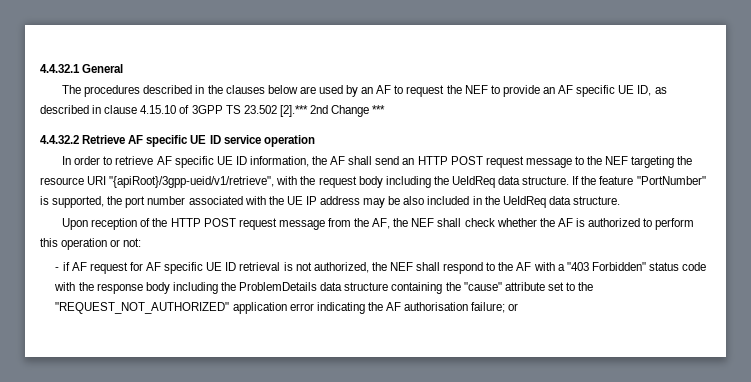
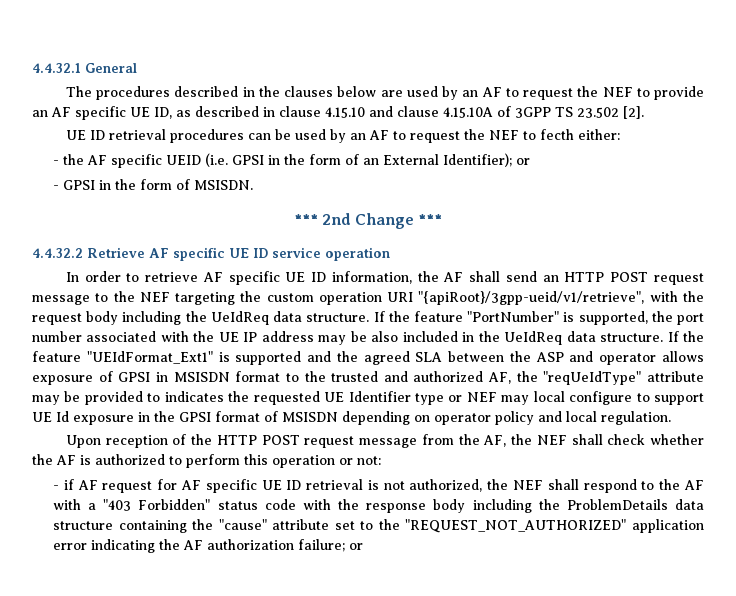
- The procedures described in the clauses below are used by an AF to request the NEF to provide an AF specific UE ID, as described in clause 4.15.10 of 3GPP TS 23.502 [2].*** 2nd Change ***
+ The procedures described in the clauses below are used by an AF to request the NEF to provide an AF specific UE ID, as described in clause 4.15.10 and clause 4.15.10A of 3GPP TS 23.502 [2].
+ UE ID retrieval procedures can be used by an AF to request the NEF to fecth either:
+ - the AF specific UEID (i.e. GPSI in the form of an External Identifier); or
+ - GPSI in the form of MSISDN.
+ *** 2nd Change ***
- In order to retrieve AF specific UE ID information, the AF shall send an HTTP POST request message to the NEF targeting the resource URI "{apiRoot}/3gpp-ueid/v1/retrieve", with the request body including the UeIdReq data structure.
+ In order to retrieve AF specific UE ID information, the AF shall send an HTTP POST request message to the NEF targeting the custom operation URI "{apiRoot}/3gpp-ueid/v1/retrieve", with the request body including the UeIdReq data structure.
+ If the feature "UEIdFormat_Ext1" is supported and the agreed SLA between the ASP and operator allows exposure of GPSI in MSISDN format to the trusted and authorized AF, the "reqUeIdType" attribute may be provided to indicates the requested UE Identifier type or NEF may local configure to support UE Id exposure in the GPSI format of MSISDN depending on operator policy and local regulation.
- - if AF request for AF specific UE ID retrieval is not authorized, the NEF shall respond to the AF with a "403 Forbidden" status code with the response body including the ProblemDetails data structure containing the "cause" attribute set to the "REQUEST_NOT_AUTHORIZED" application error indicating the AF authorisation failure; or
+ - if AF request for AF specific UE ID retrieval is not authorized, the NEF shall respond to the AF with a "403 Forbidden" status code with the response body including the ProblemDetails data structure containing the "cause" attribute set to the "REQUEST_NOT_AUTHORIZED" application error indicating the AF authorization failure; or

